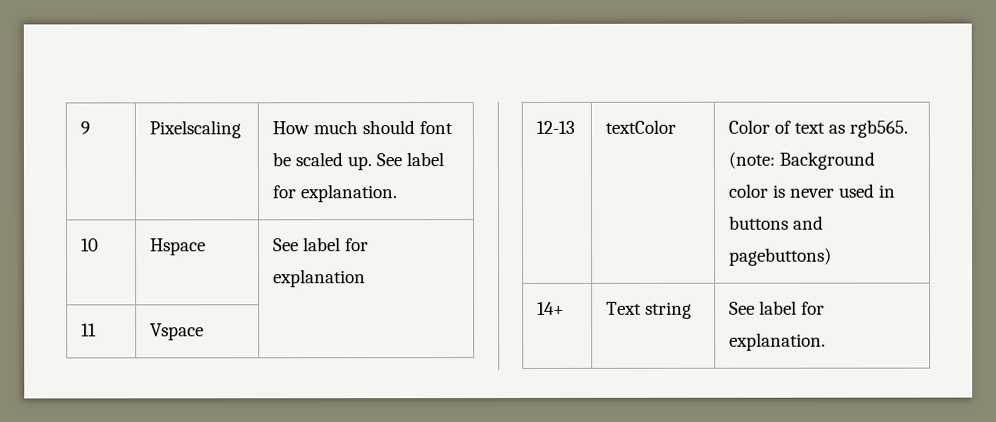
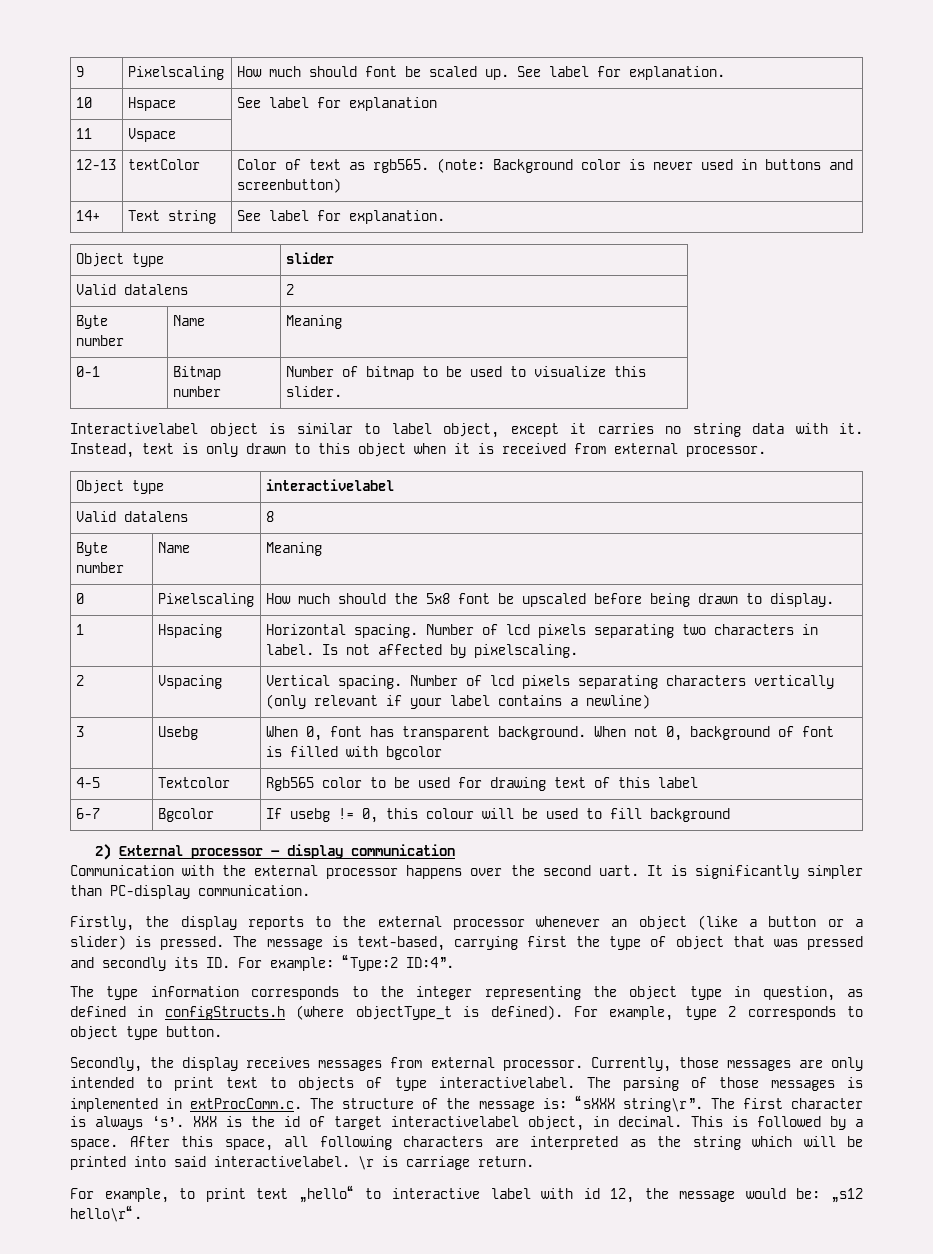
- 12-13 | textColor | Color of text as rgb565. (note: Background color is never used in buttons and pagebuttons)
+ 12-13 | textColor | Color of text as rgb565. (note: Background color is never used in buttons and screenbutton)
+ Object type | slider
+ Valid datalens | 2
+ Byte number | Name | Meaning
+ 0-1 | Bitmap number | Number of bitmap to be used to visualize this slider.
+ Interactivelabel object is similar to label object, except it carries no string data with it. Instead, text is only drawn to this object when it is received from external processor.
+ Object type | interactivelabel
+ Valid datalens | 8
+ Byte number | Name | Meaning
+ 0 | Pixelscaling | How much should the 5x8 font be upscaled before being drawn to display.
+ 1 | Hspacing | Horizontal spacing. Number of lcd pixels separating two characters in label. Is not affected by pixelscaling.
+ 2 | Vspacing | Vertical spacing. Number of lcd pixels separating characters vertically (only relevant if your label contains a newline)
+ 3 | Usebg | When 0, font has transparent background. When not 0, background of font is filled with bgcolor
+ 4-5 | Textcolor | Rgb565 color to be used for drawing text of this label
+ 6-7 | Bgcolor | If usebg != 0, this colour will be used to fill background
+ 2) External processor – display communication
+ Communication with the external processor happens over the second uart. It is significantly simpler than PC-display communication.
+ Firstly, the display reports to the external processor whenever an object (like a button or a slider) is pressed. The message is text-based, carrying first the type of object that was pressed and secondly its ID. For example: “Type:2 ID:4”.
+ The type information corresponds to the integer representing the object type in question, as defined in configStructs.h (where objectType_t is defined). For example, type 2 corresponds to object type button.
+ Secondly, the display receives messages from external processor. Currently, those messages are only intended to print text to objects of type interactivelabel. The parsing of those messages is implemented in extProcComm.c. The structure of the message is: “sXXX string\r”. The first character is always ‘s’. XXX is the id of target interactivelabel object, in decimal. This is followed by a space. After this space, all following characters are interpreted as the string which will be printed into said interactivelabel. \r is carriage return.
+ For example, to print text „hello“ to interactive label with id 12, the message would be: „s12 hello\r“.

